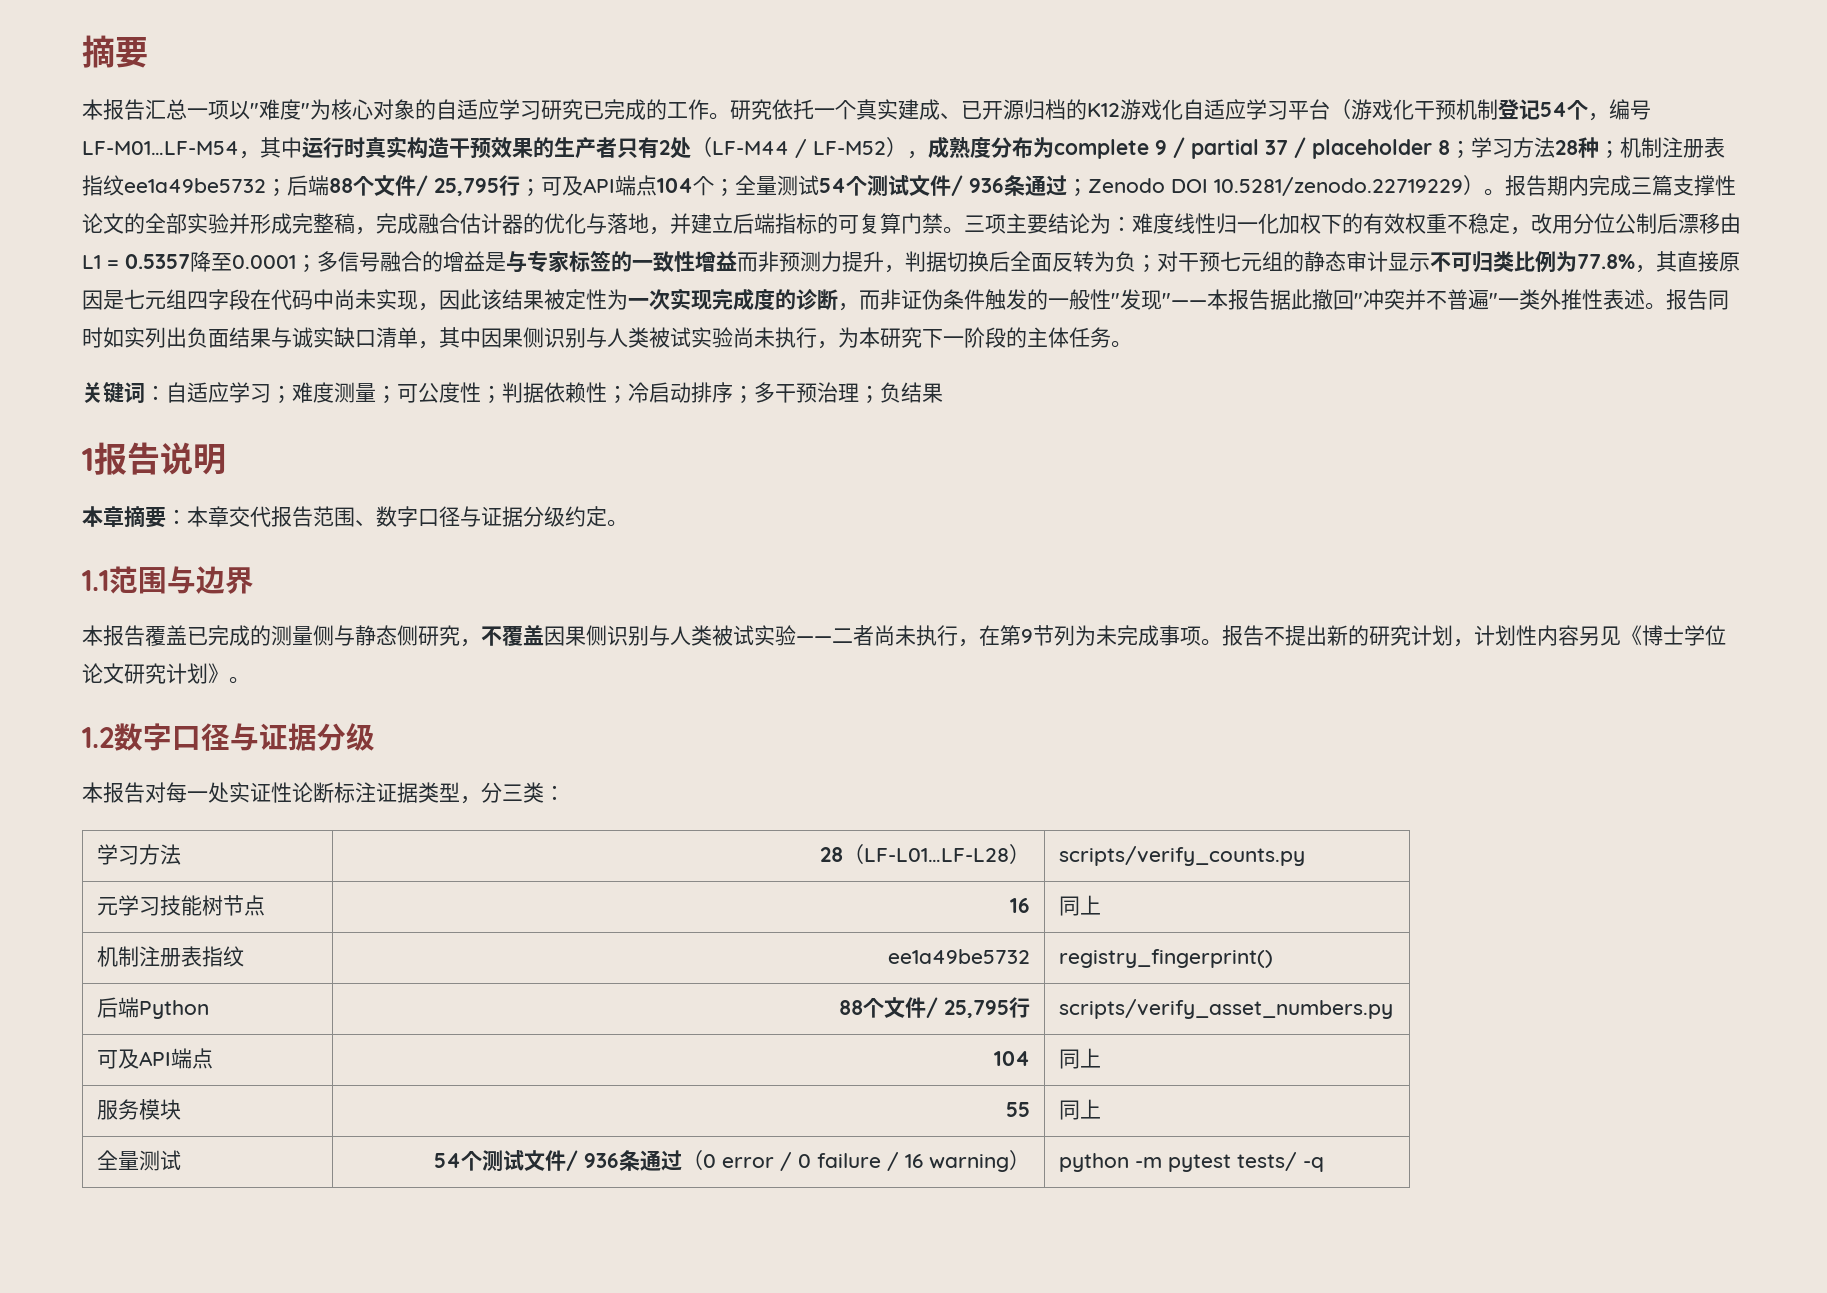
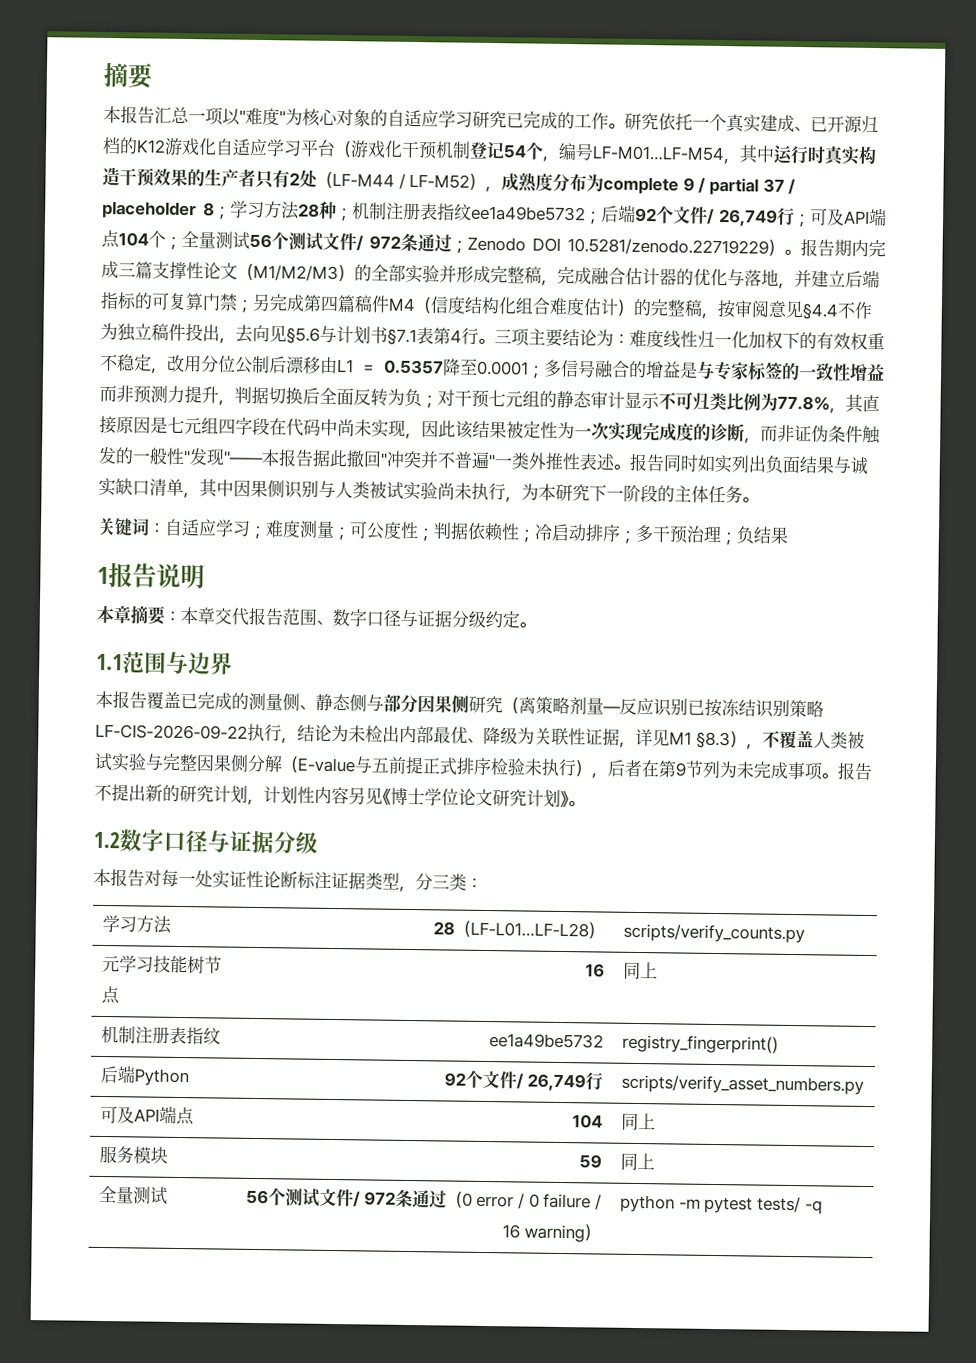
- 后端88个文件/ 25,795行；
+ 后端92个文件/ 26,749行；
- 全量测试54个测试文件/ 936条通过；
+ 全量测试56个测试文件/ 972条通过；
- 报告期内完成三篇支撑性论文的全部实验并形成完整稿，完成融合估计器的优化与落地，并建立后端指标的可复算门禁。
+ 报告期内完成三篇支撑性论文（M1/M2/M3）的全部实验并形成完整稿，完成融合估计器的优化与落地，并建立后端指标的可复算门禁；另完成第四篇稿件M4（信度结构化组合难度估计）的完整稿，按审阅意见§4.4不作为独立稿件投出，去向见§5.6与计划书§7.1表第4行。
- 本报告覆盖已完成的测量侧与静态侧研究，不覆盖因果侧识别与人类被试实验——二者尚未执行，在第9节列为未完成事项。
+ 本报告覆盖已完成的测量侧、静态侧与部分因果侧研究（离策略剂量—反应识别已按冻结识别策略LF-CIS-2026-09-22执行，结论为未检出内部最优、降级为关联性证据，详见M1 §8.3），不覆盖人类被试实验与完整因果侧分解（E-value与五前提正式排序检验未执行），后者在第9节列为未完成事项。
- 后端Python | 88个文件/ 25,795行 | scripts/verify_asset_numbers.py
+ 后端Python | 92个文件/ 26,749行 | scripts/verify_asset_numbers.py
- 服务模块 | 55 | 同上
+ 服务模块 | 59 | 同上
- 全量测试 | 54个测试文件/ 936条通过（0 error / 0 failure / 16 warning） | python -m pytest tests/ -q
+ 全量测试 | 56个测试文件/ 972条通过（0 error / 0 failure / 16 warning） | python -m pytest tests/ -q

